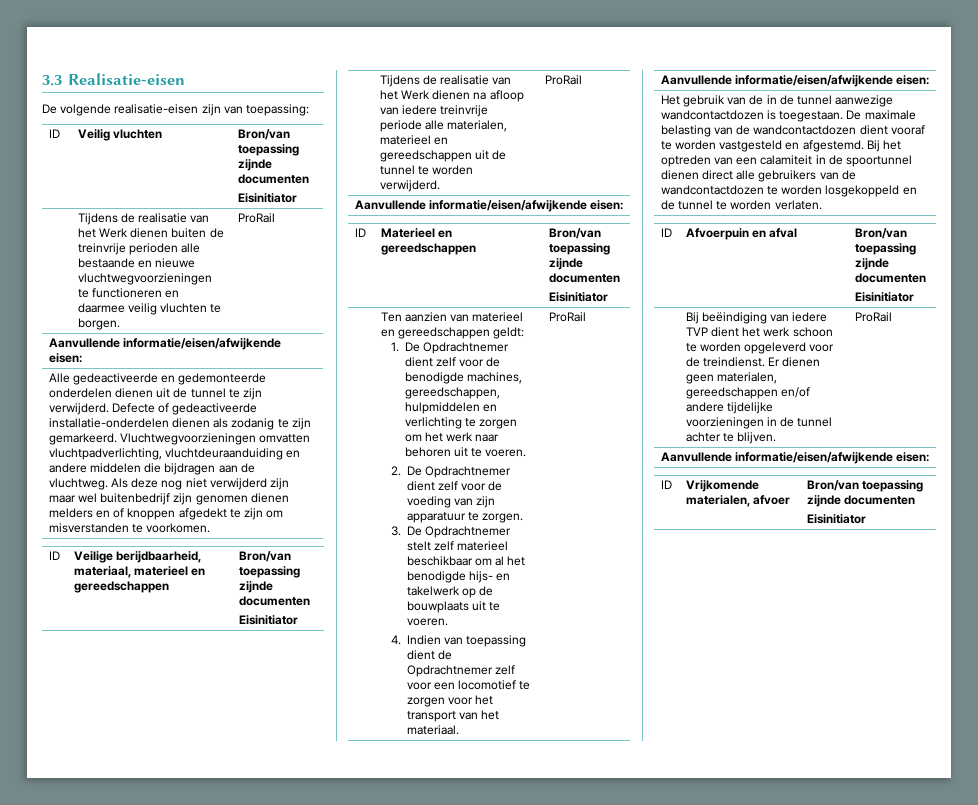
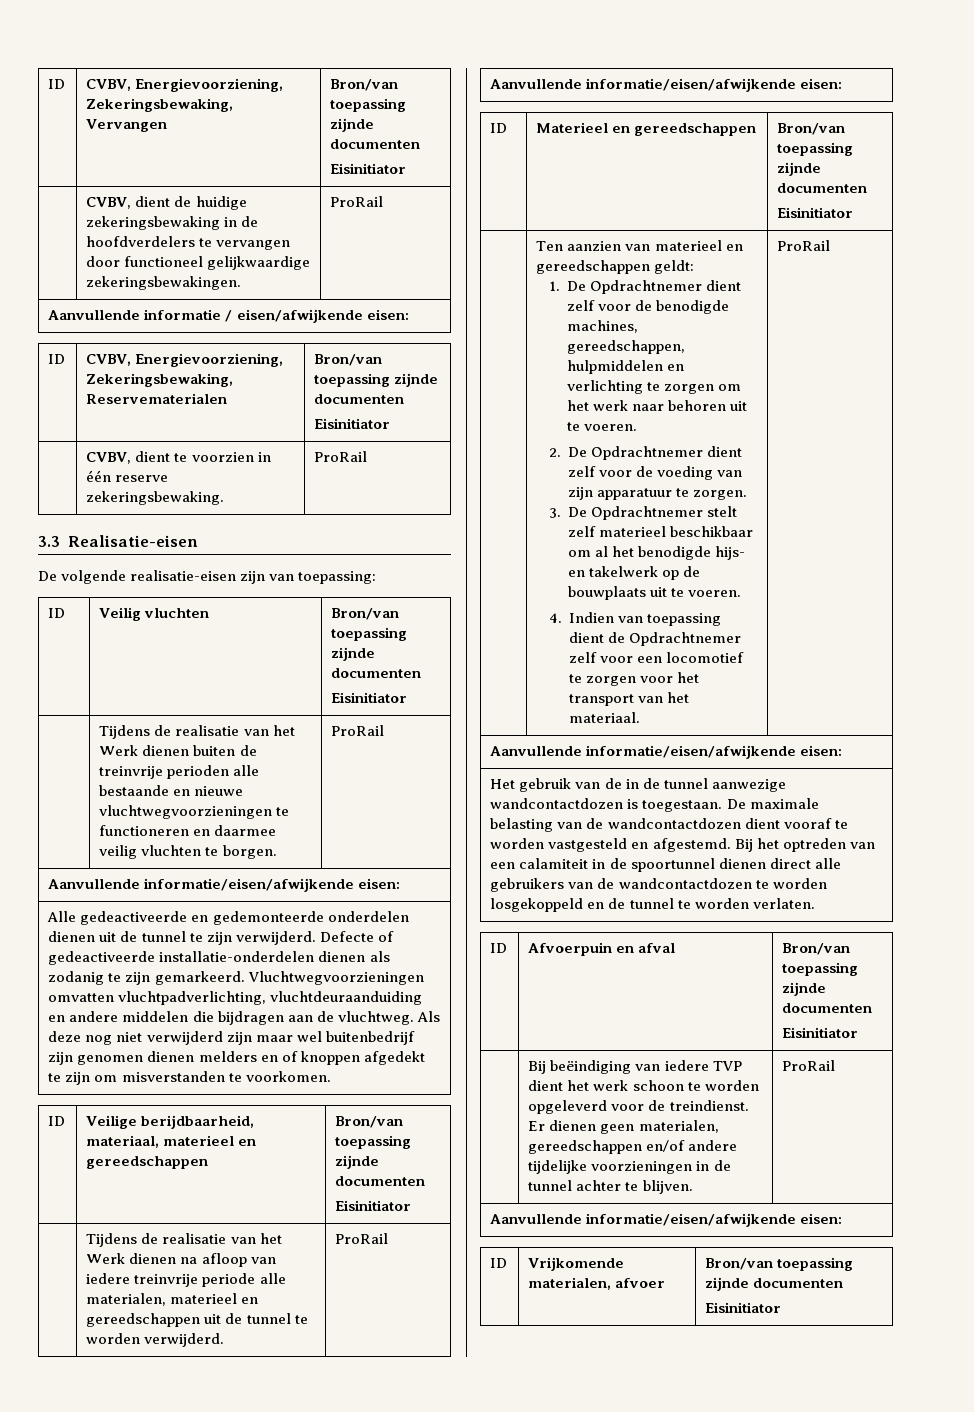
+ ID | CVBV, Energievoorziening, Zekeringsbewaking, Vervangen | Bron/van toepassing zijnde documenten
+ Eisinitiator
+ | CVBV, dient de huidige zekeringsbewaking in de hoofdverdelers te vervangen door functioneel gelijkwaardige zekeringsbewakingen. | ProRail
+ Aanvullende informatie / eisen/afwijkende eisen:
+ ID | CVBV, Energievoorziening, Zekeringsbewaking, Reservematerialen | Bron/van toepassing zijnde documenten
+ Eisinitiator
+ | CVBV, dient te voorzien in één reserve zekeringsbewaking. | ProRail

